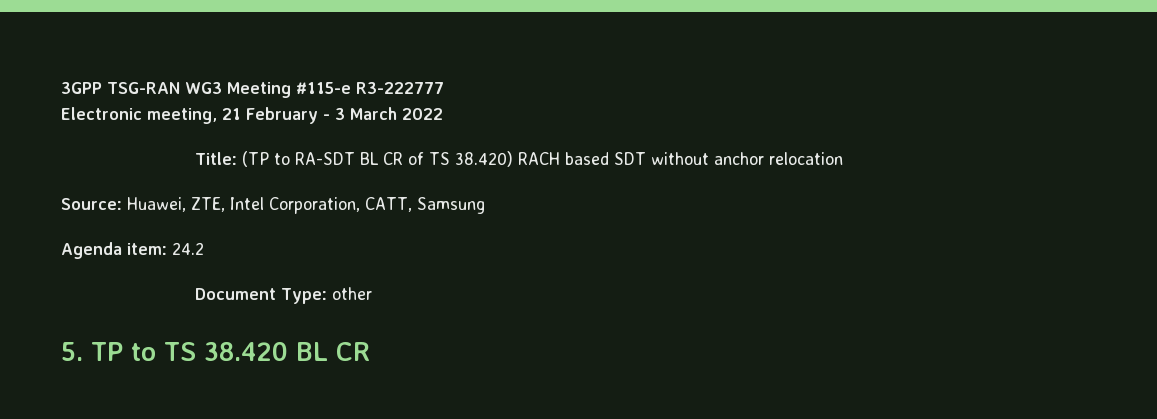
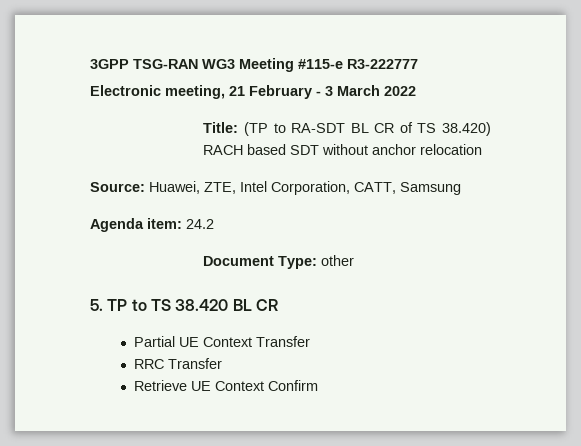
+ Partial UE Context Transfer
+ RRC Transfer
+ Retrieve UE Context Confirm

